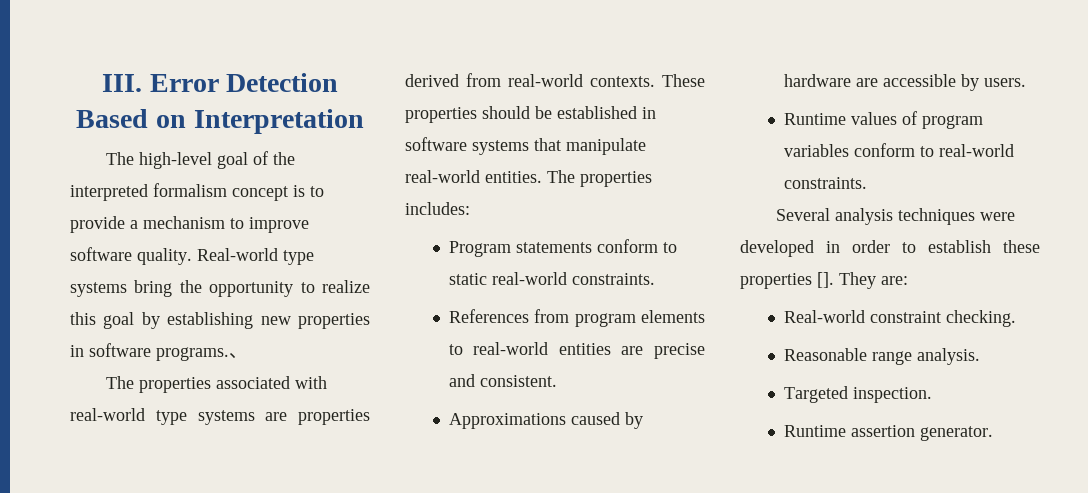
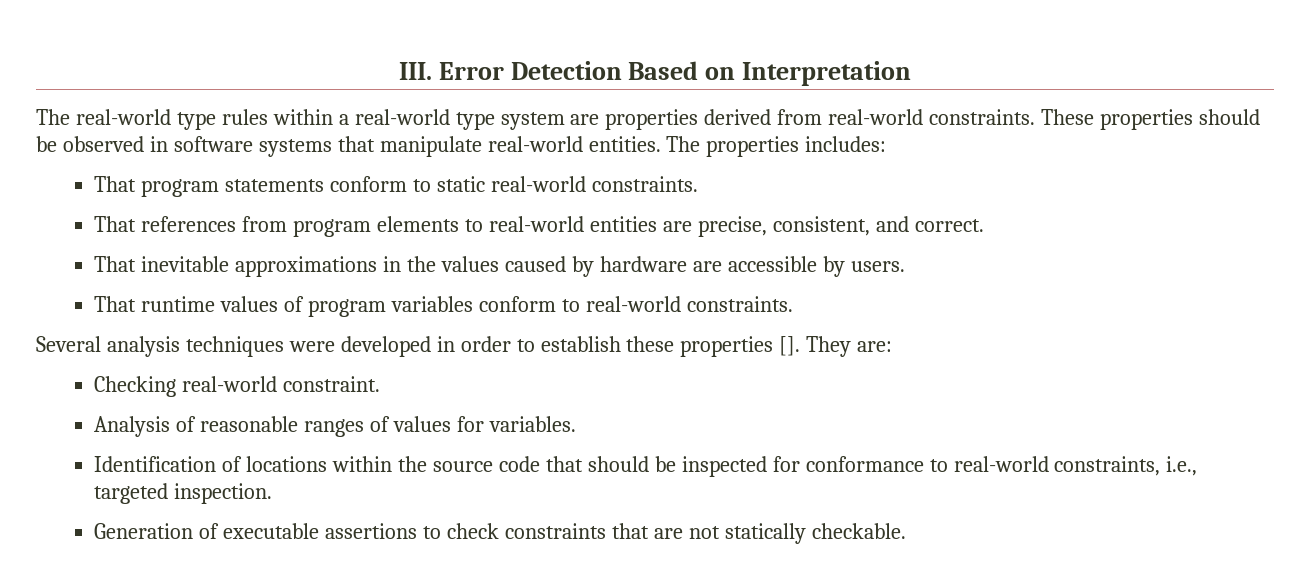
- The high-level goal of the interpreted formalism concept is to provide a mechanism to improve software quality. Real-world type systems bring the opportunity to realize this goal by establishing new properties in software programs.、
- The properties associated with real-world type systems are properties derived from real-world contexts.
+ The real-world type rules within a real-world type system are properties derived from real-world constraints.
- These properties should be established in software systems that manipulate real-world entities.
+ These properties should be observed in software systems that manipulate real-world entities.
- Program statements conform to static real-world constraints.
+ That program statements conform to static real-world constraints.
- References from program elements to real-world entities are precise and consistent.
- Approximations caused by hardware are accessible by users.
+ That references from program elements to real-world entities are precise, consistent, and correct.
+ That inevitable approximations in the values caused by hardware are accessible by users.
- Runtime values of program variables conform to real-world constraints.
+ That runtime values of program variables conform to real-world constraints.
- Real-world constraint checking.
- Reasonable range analysis.
- Targeted inspection.
- Runtime assertion generator.
+ Checking real-world constraint.
+ Analysis of reasonable ranges of values for variables.
+ Identification of locations within the source code that should be inspected for conformance to real-world constraints, i.e., targeted inspection.
+ Generation of executable assertions to check constraints that are not statically checkable.

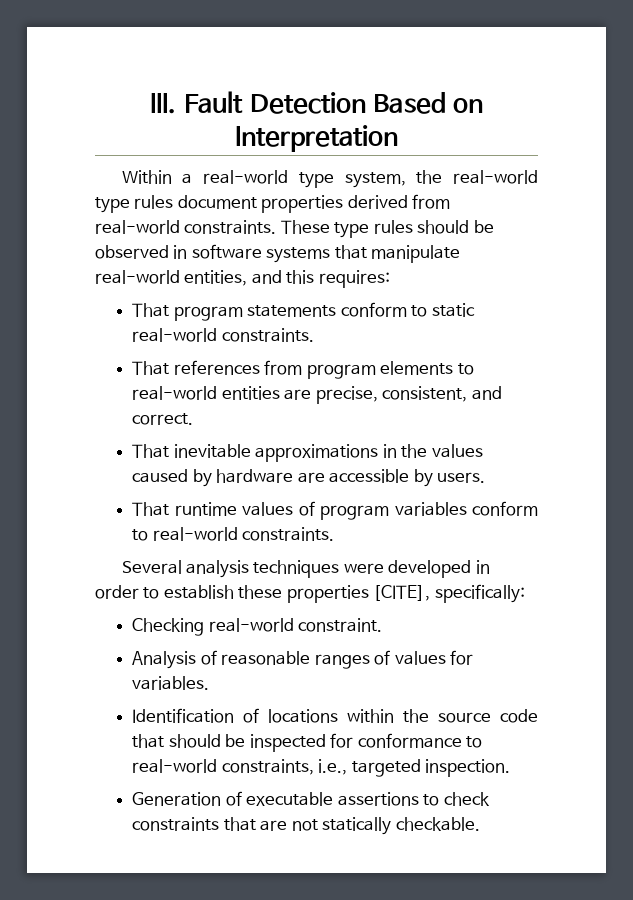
- III. Error Detection Based on Interpretation
+ III. Fault Detection Based on Interpretation
- The real-world type rules within a real-world type system are properties derived from real-world constraints.
+ Within a real-world type system, the real-world type rules document properties derived from real-world constraints.
- These properties should be observed in software systems that manipulate real-world entities. The properties includes:
+ These type rules should be observed in software systems that manipulate real-world entities, and this requires:
- Several analysis techniques were developed in order to establish these properties []. They are:
+ Several analysis techniques were developed in order to establish these properties [CITE], specifically:

